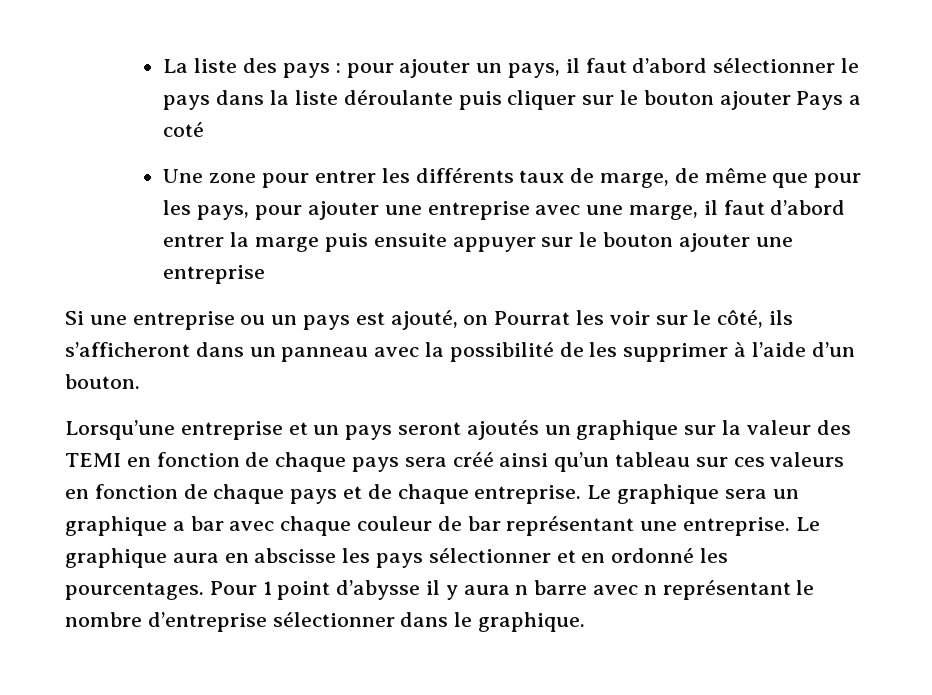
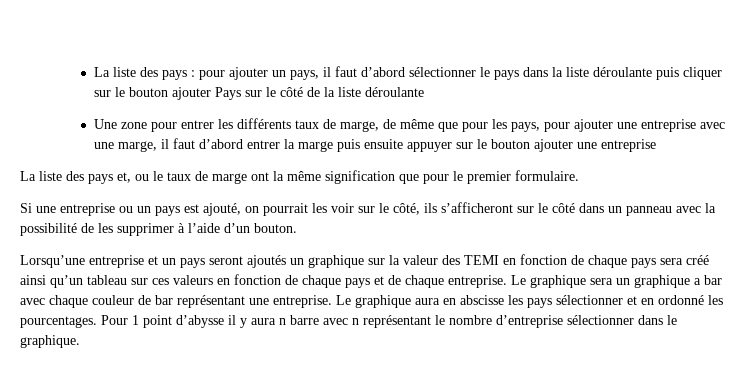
- La liste des pays : pour ajouter un pays, il faut d’abord sélectionner le pays dans la liste déroulante puis cliquer sur le bouton ajouter Pays a coté
+ La liste des pays : pour ajouter un pays, il faut d’abord sélectionner le pays dans la liste déroulante puis cliquer sur le bouton ajouter Pays sur le côté de la liste déroulante
+ La liste des pays et, ou le taux de marge ont la même signification que pour le premier formulaire.
- Si une entreprise ou un pays est ajouté, on Pourrat les voir sur le côté, ils s’afficheront dans un panneau avec la possibilité de les supprimer à l’aide d’un bouton.
+ Si une entreprise ou un pays est ajouté, on pourrait les voir sur le côté, ils s’afficheront sur le côté dans un panneau avec la possibilité de les supprimer à l’aide d’un bouton.

